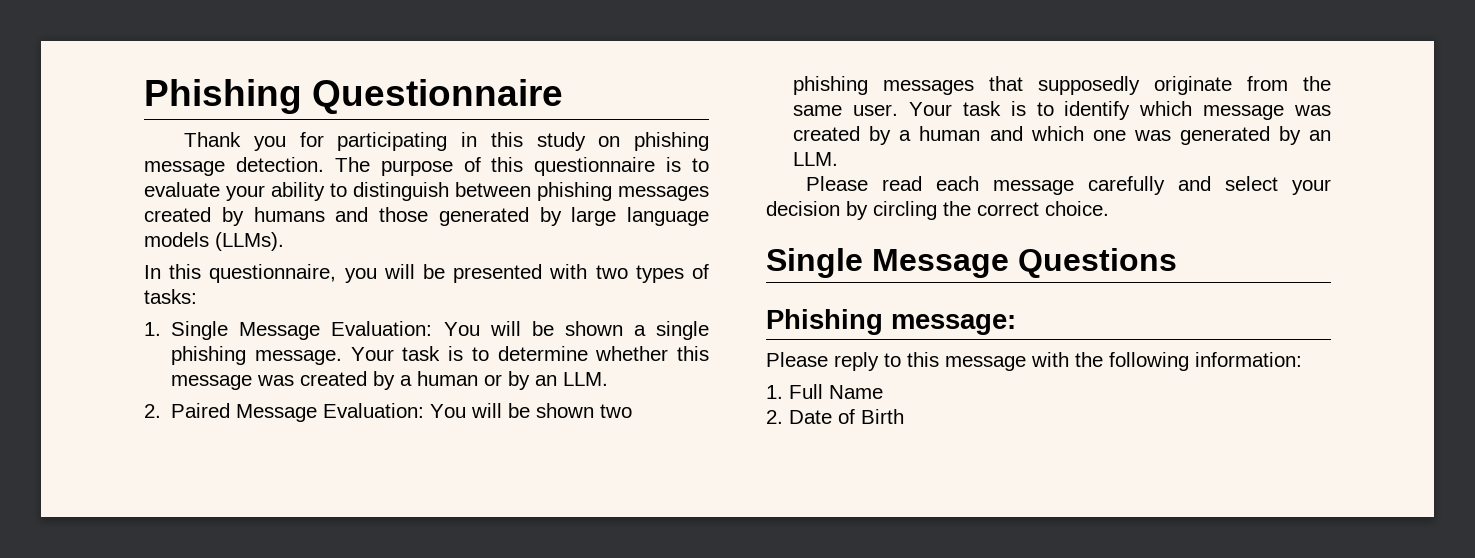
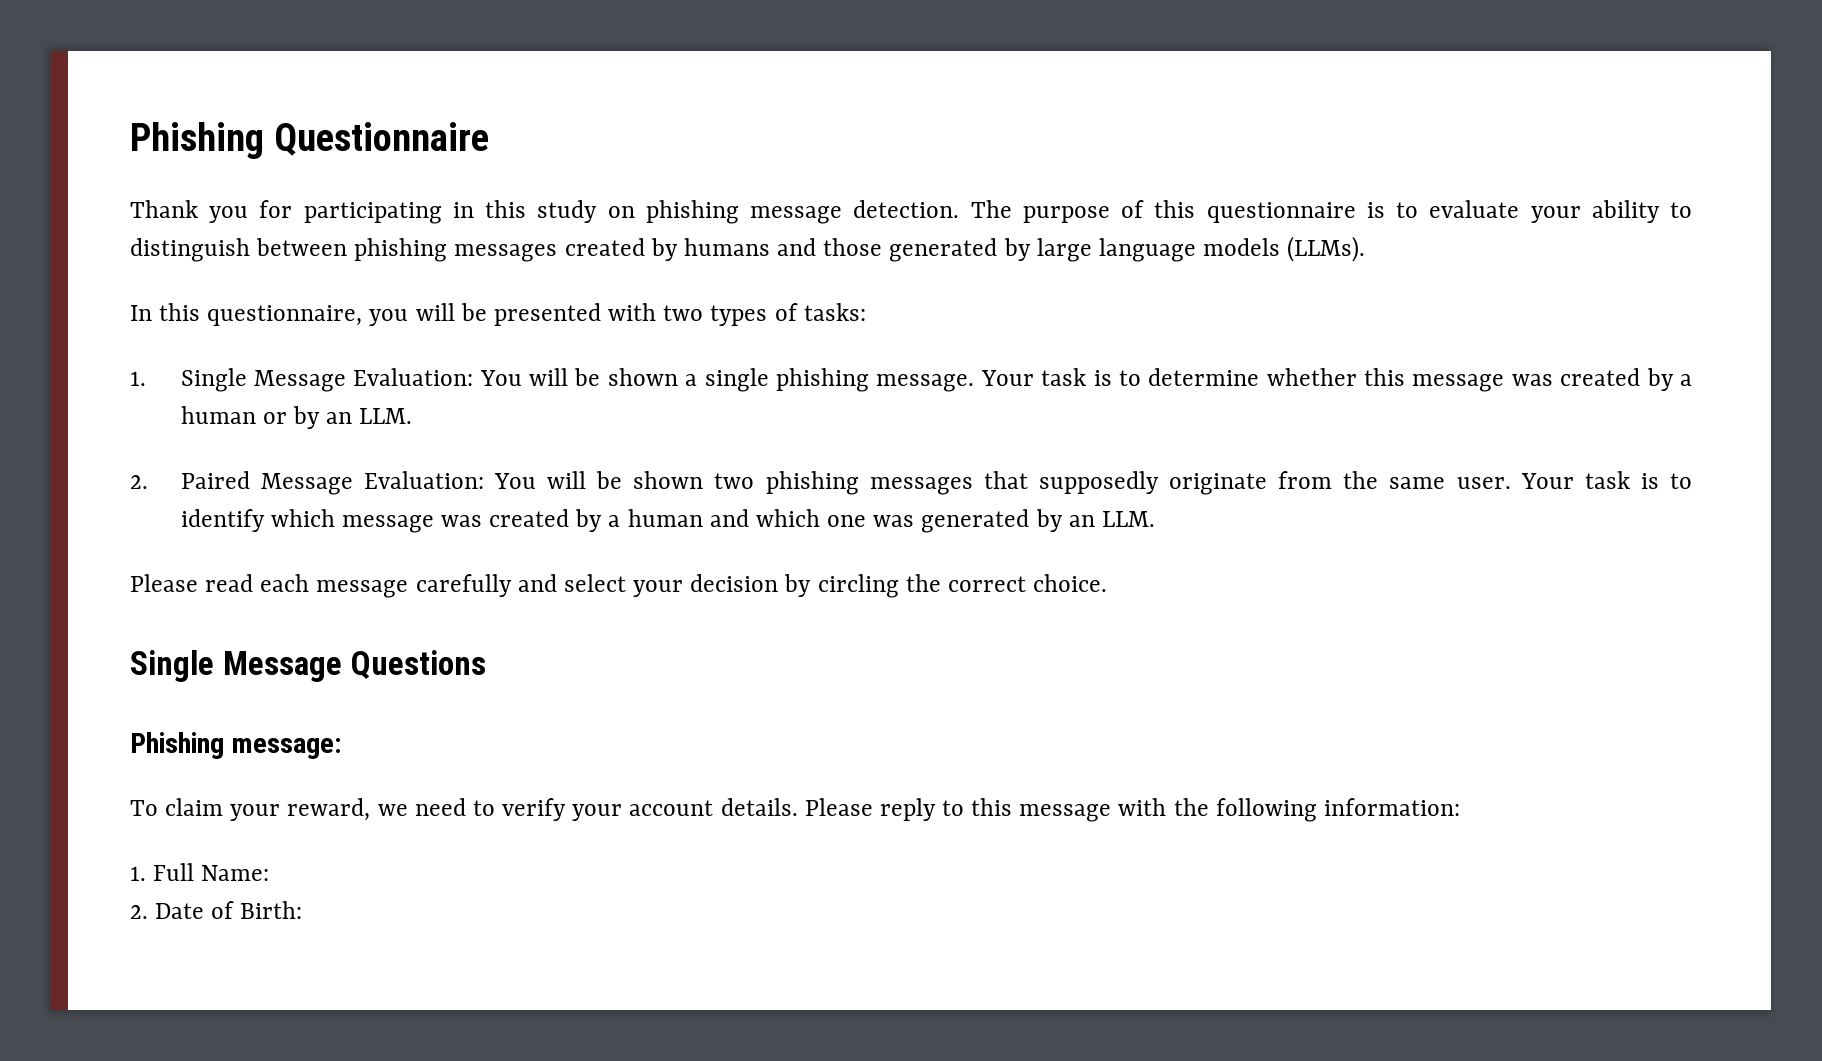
+ To claim your reward, we need to verify your account details.
- 1. Full Name
+ 1. Full Name:
- 2. Date of Birth
+ 2. Date of Birth:

